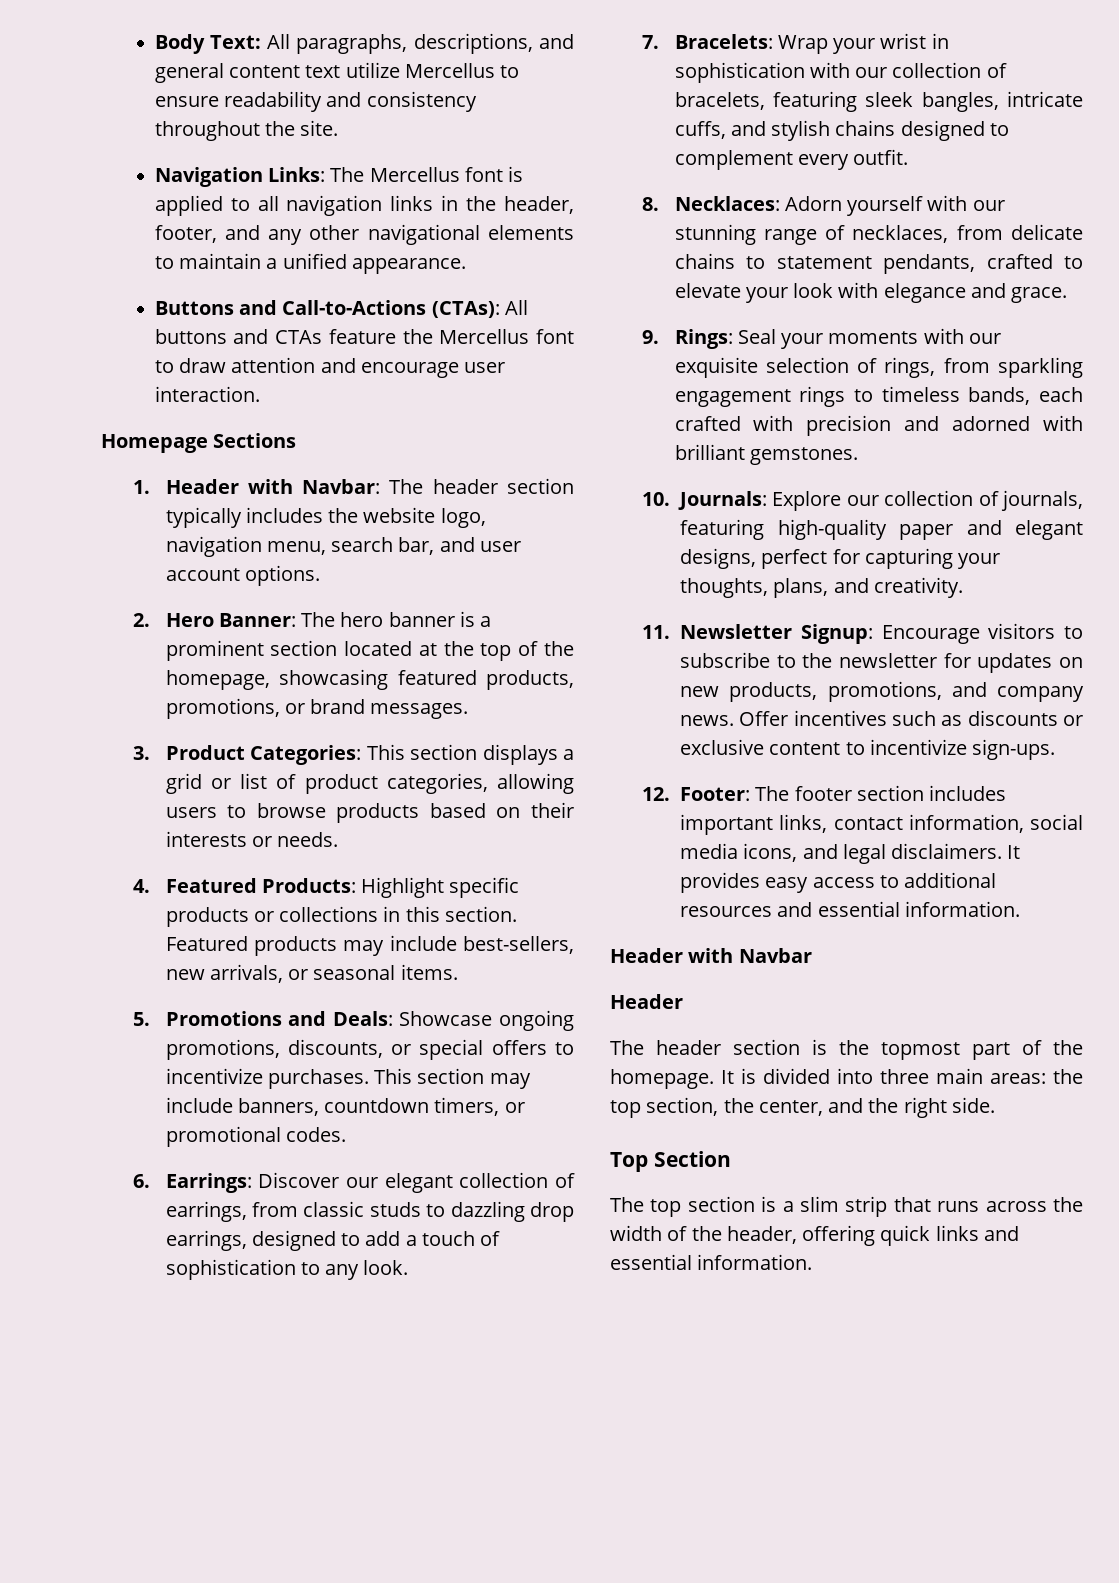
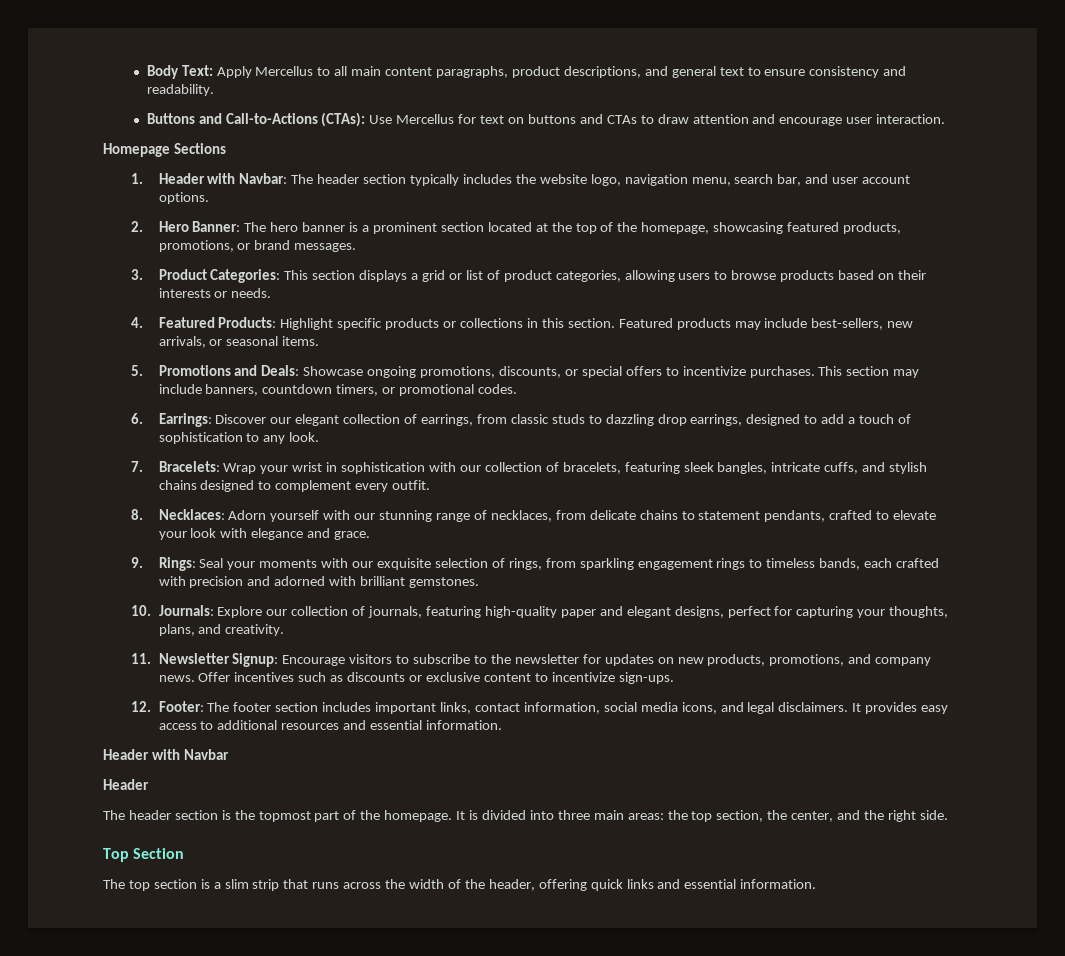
- Body Text: All paragraphs, descriptions, and general content text utilize Mercellus to ensure readability and consistency throughout the site.
- Navigation Links: The Mercellus font is applied to all navigation links in the header, footer, and any other navigational elements to maintain a unified appearance.
- Buttons and Call-to-Actions (CTAs): All buttons and CTAs feature the Mercellus font to draw attention and encourage user interaction.
+ Body Text: Apply Mercellus to all main content paragraphs, product descriptions, and general text to ensure consistency and readability.
+ Buttons and Call-to-Actions (CTAs): Use Mercellus for text on buttons and CTAs to draw attention and encourage user interaction.

